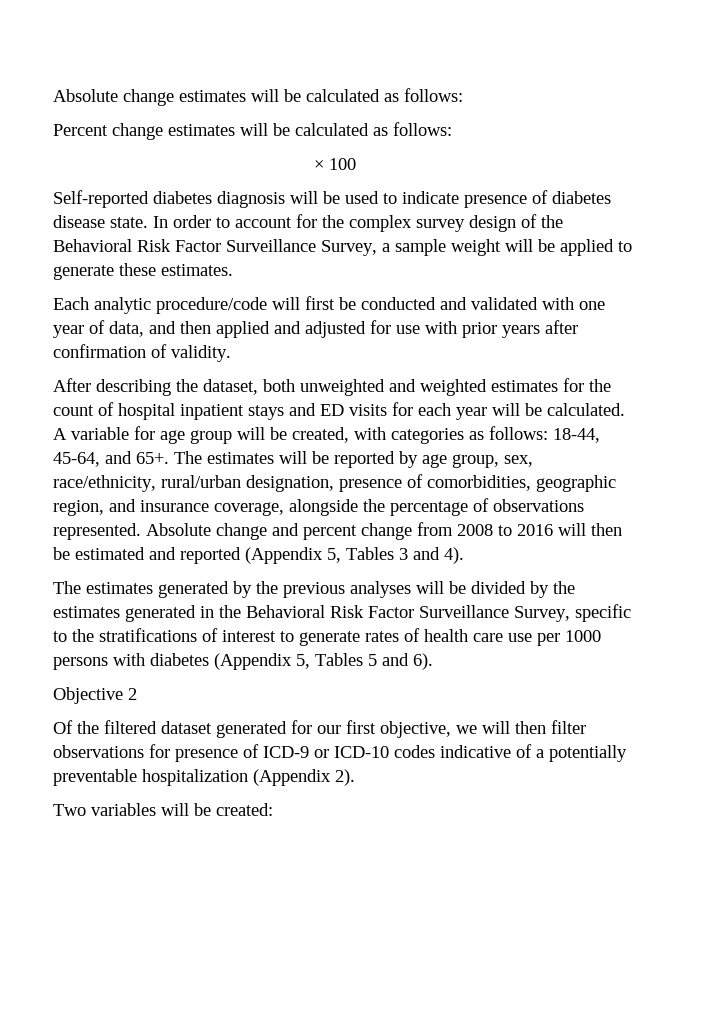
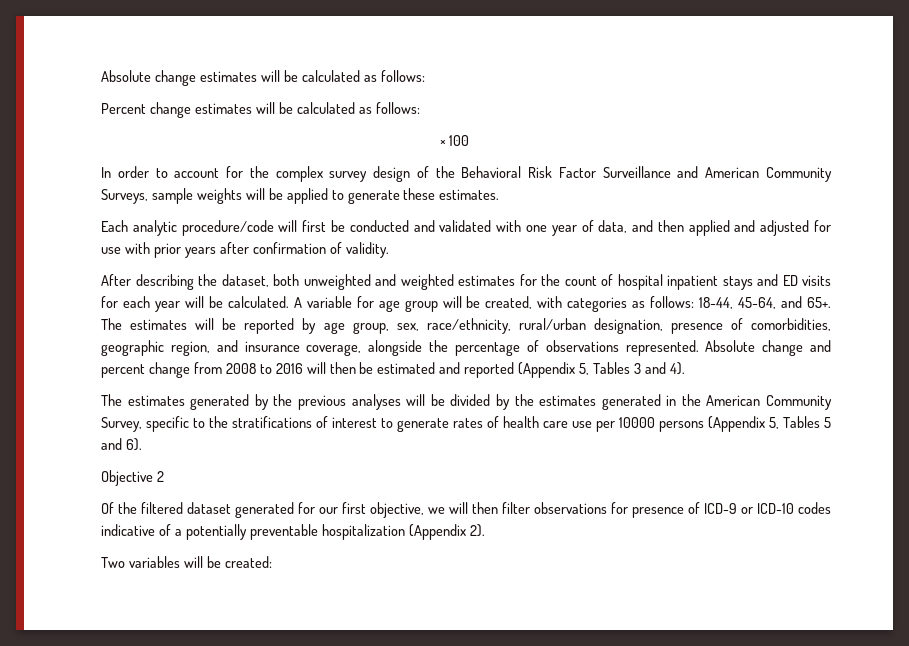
- Self-reported diabetes diagnosis will be used to indicate presence of diabetes disease state. In order to account for the complex survey design of the Behavioral Risk Factor Surveillance Survey, a sample weight will be applied to generate these estimates.
+ In order to account for the complex survey design of the Behavioral Risk Factor Surveillance and American Community Surveys, sample weights will be applied to generate these estimates.
- The estimates generated by the previous analyses will be divided by the estimates generated in the Behavioral Risk Factor Surveillance Survey, specific to the stratifications of interest to generate rates of health care use per 1000 persons with diabetes (Appendix 5, Tables 5 and 6).
+ The estimates generated by the previous analyses will be divided by the estimates generated in the American Community Survey, specific to the stratifications of interest to generate rates of health care use per 10000 persons (Appendix 5, Tables 5 and 6).

